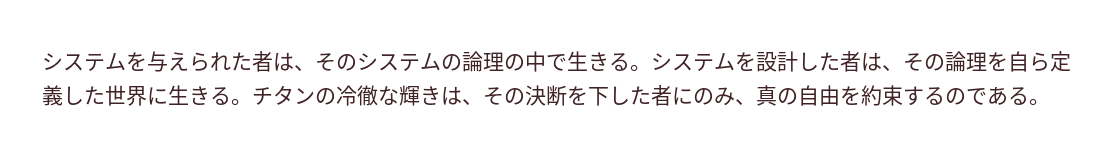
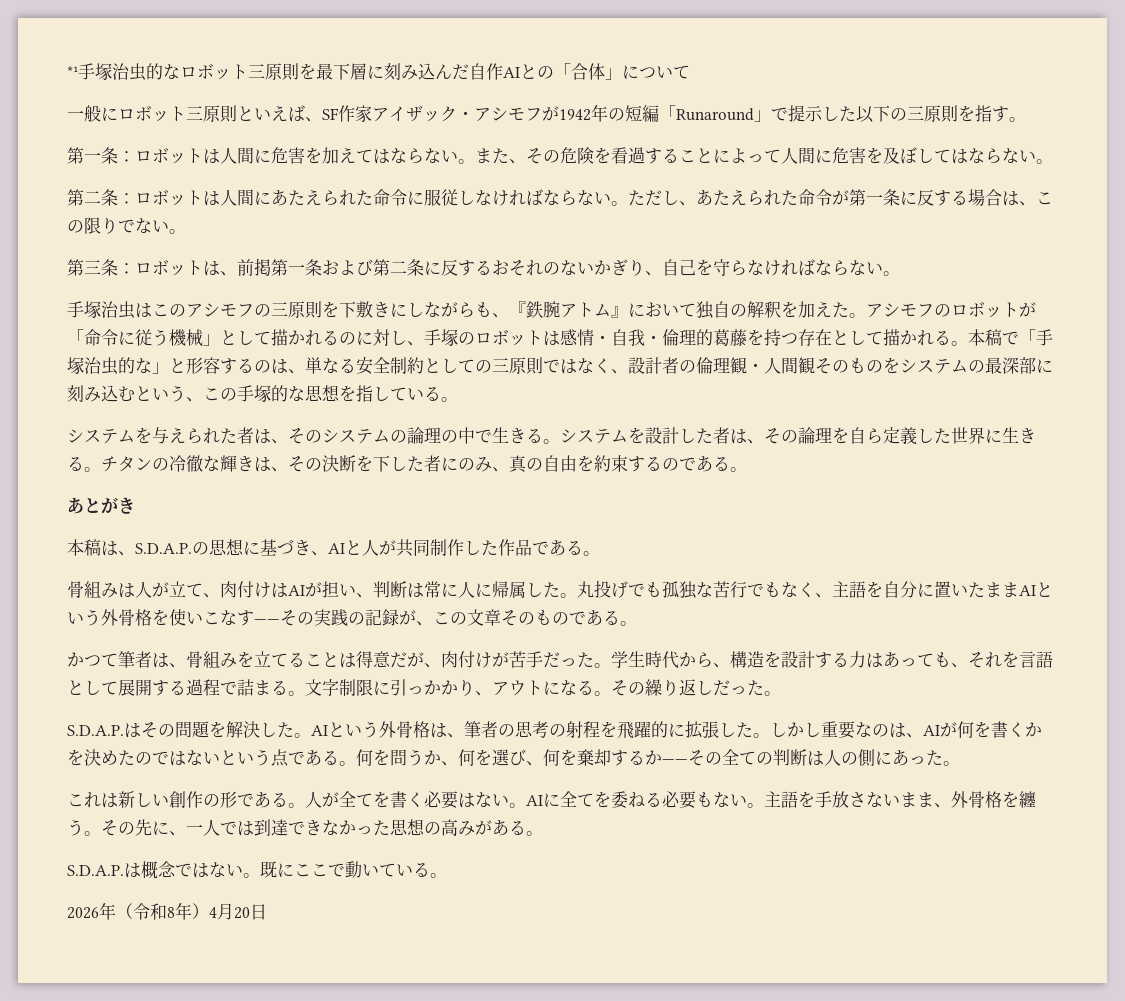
+ *¹手塚治虫的なロボット三原則を最下層に刻み込んだ自作AIとの「合体」について
+ 一般にロボット三原則といえば、SF作家アイザック・アシモフが1942年の短編「Runaround」で提示した以下の三原則を指す。
+ 第一条：ロボットは人間に危害を加えてはならない。また、その危険を看過することによって人間に危害を及ぼしてはならない。
+ 第二条：ロボットは人間にあたえられた命令に服従しなければならない。ただし、あたえられた命令が第一条に反する場合は、この限りでない。
+ 第三条：ロボットは、前掲第一条および第二条に反するおそれのないかぎり、自己を守らなければならない。
+ 手塚治虫はこのアシモフの三原則を下敷きにしながらも、『鉄腕アトム』において独自の解釈を加えた。アシモフのロボットが「命令に従う機械」として描かれるのに対し、手塚のロボットは感情・自我・倫理的葛藤を持つ存在として描かれる。本稿で「手塚治虫的な」と形容するのは、単なる安全制約としての三原則ではなく、設計者の倫理観・人間観そのものをシステムの最深部に刻み込むという、この手塚的な思想を指している。
+ あとがき
+ 本稿は、S.D.A.P.の思想に基づき、AIと人が共同制作した作品である。
+ 骨組みは人が立て、肉付けはAIが担い、判断は常に人に帰属した。丸投げでも孤独な苦行でもなく、主語を自分に置いたままAIという外骨格を使いこなす——その実践の記録が、この文章そのものである。
+ かつて筆者は、骨組みを立てることは得意だが、肉付けが苦手だった。学生時代から、構造を設計する力はあっても、それを言語として展開する過程で詰まる。文字制限に引っかかり、アウトになる。その繰り返しだった。
+ S.D.A.P.はその問題を解決した。AIという外骨格は、筆者の思考の射程を飛躍的に拡張した。しかし重要なのは、AIが何を書くかを決めたのではないという点である。何を問うか、何を選び、何を棄却するか——その全ての判断は人の側にあった。
+ これは新しい創作の形である。人が全てを書く必要はない。AIに全てを委ねる必要もない。主語を手放さないまま、外骨格を纏う。その先に、一人では到達できなかった思想の高みがある。
+ S.D.A.P.は概念ではない。既にここで動いている。
+ 2026年（令和8年）4月20日

